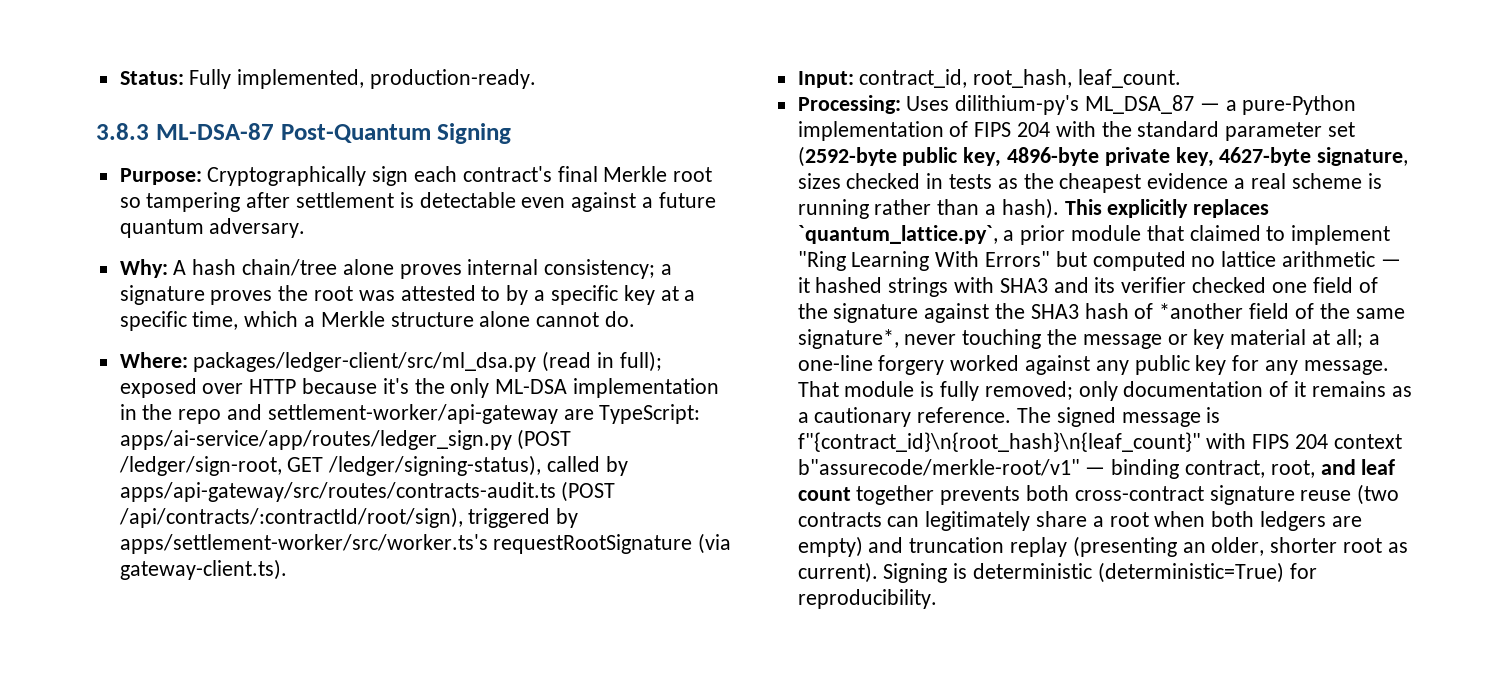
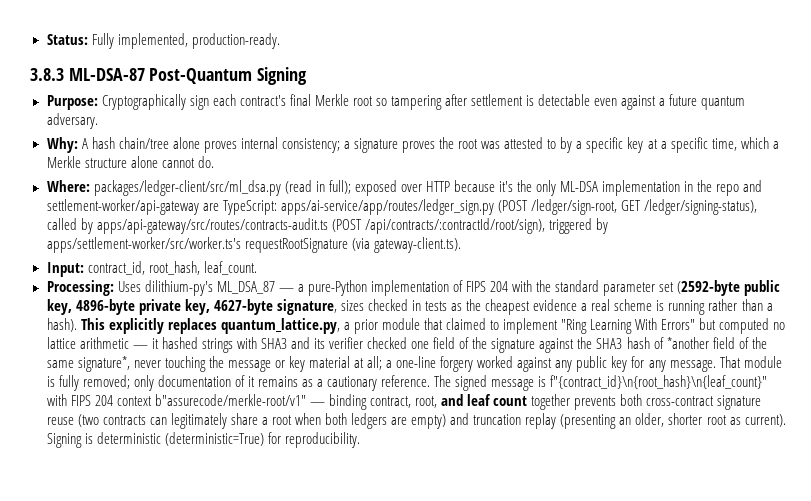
- This explicitly replaces `quantum_lattice.py`, a prior module that claimed to implement "Ring Learning With Errors" but computed no lattice arithmetic — it hashed strings with SHA3 and its verifier checked one field of the signature against the SHA3 hash of *another field of the same signature*, never touching the message or key material at all;
+ This explicitly replaces quantum_lattice.py, a prior module that claimed to implement "Ring Learning With Errors" but computed no lattice arithmetic — it hashed strings with SHA3 and its verifier checked one field of the signature against the SHA3 hash of *another field of the same signature*, never touching the message or key material at all;

